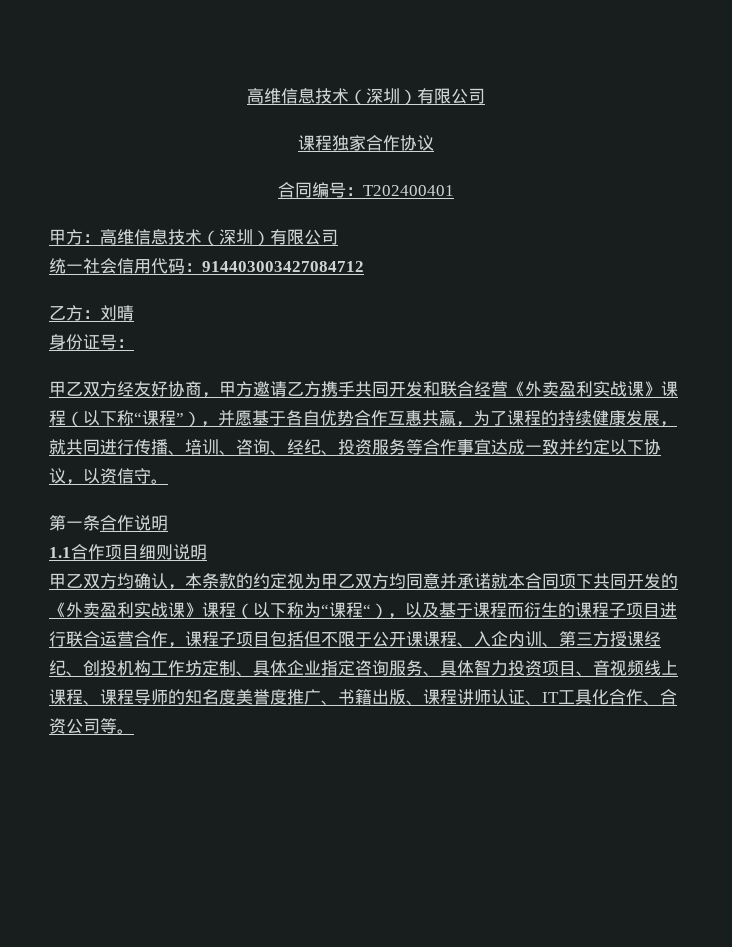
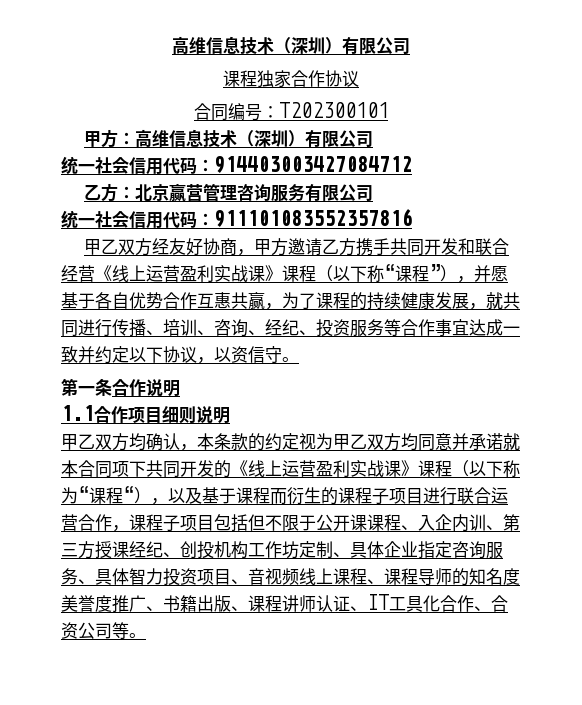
- 合同编号：T202400401
+ 合同编号：T202300101
- 乙方：刘晴
- 身份证号：
+ 乙方：北京赢营管理咨询服务有限公司
+ 统一社会信用代码：911101083552357816
- 甲乙双方经友好协商，甲方邀请乙方携手共同开发和联合经营《外卖盈利实战课》课程（以下称“课程”），并愿基于各自优势合作互惠共赢，为了课程的持续健康发展，就共同进行传播、培训、咨询、经纪、投资服务等合作事宜达成一致并约定以下协议，以资信守。
+ 甲乙双方经友好协商，甲方邀请乙方携手共同开发和联合经营《线上运营盈利实战课》课程（以下称“课程”），并愿基于各自优势合作互惠共赢，为了课程的持续健康发展，就共同进行传播、培训、咨询、经纪、投资服务等合作事宜达成一致并约定以下协议，以资信守。
- 甲乙双方均确认，本条款的约定视为甲乙双方均同意并承诺就本合同项下共同开发的《外卖盈利实战课》课程（以下称为“课程“），以及基于课程而衍生的课程子项目进行联合运营合作，课程子项目包括但不限于公开课课程、入企内训、第三方授课经纪、创投机构工作坊定制、具体企业指定咨询服务、具体智力投资项目、音视频线上课程、课程导师的知名度美誉度推广、书籍出版、课程讲师认证、IT工具化合作、合资公司等。
+ 甲乙双方均确认，本条款的约定视为甲乙双方均同意并承诺就本合同项下共同开发的《线上运营盈利实战课》课程（以下称为“课程“），以及基于课程而衍生的课程子项目进行联合运营合作，课程子项目包括但不限于公开课课程、入企内训、第三方授课经纪、创投机构工作坊定制、具体企业指定咨询服务、具体智力投资项目、音视频线上课程、课程导师的知名度美誉度推广、书籍出版、课程讲师认证、IT工具化合作、合资公司等。

